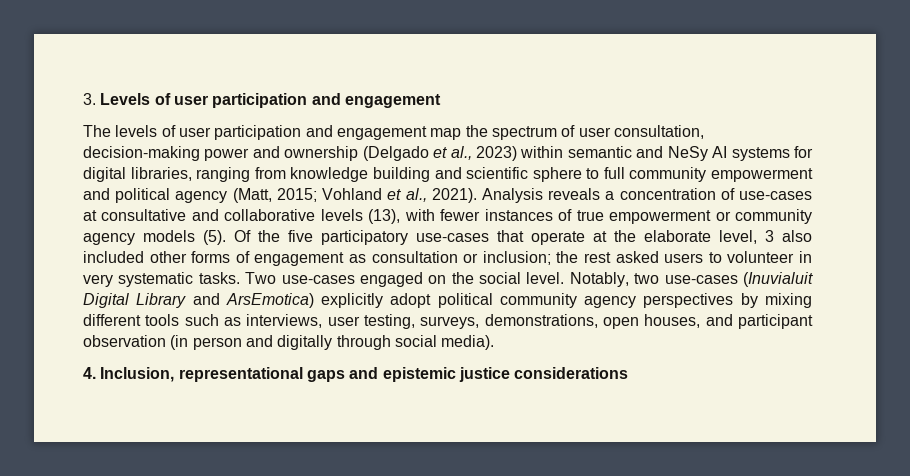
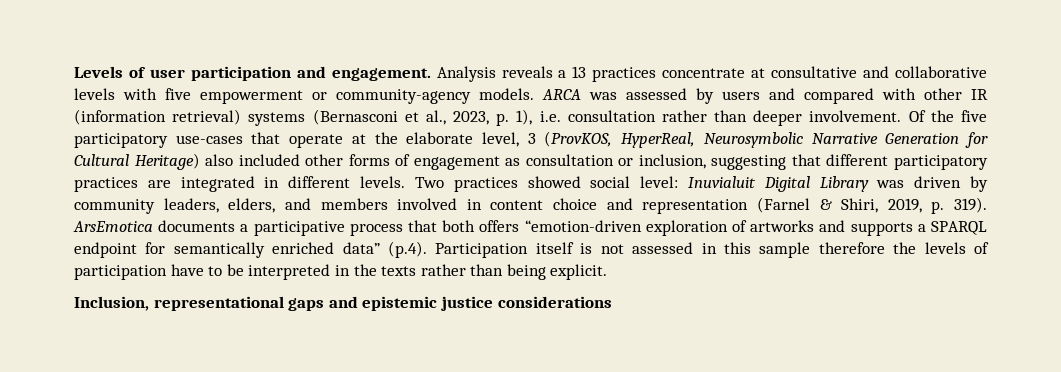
- 3. Levels of user participation and engagement
- The levels of user participation and engagement map the spectrum of user consultation, decision-making power and ownership (Delgado et al., 2023) within semantic and NeSy AI systems for digital libraries, ranging from knowledge building and scientific sphere to full community empowerment and political agency (Matt, 2015; Vohland et al., 2021). Analysis reveals a concentration of use-cases at consultative and collaborative levels (13), with fewer instances of true empowerment or community agency models (5).
+ Levels of user participation and engagement. Analysis reveals a 13 practices concentrate at consultative and collaborative levels with five empowerment or community-agency models. ARCA was assessed by users and compared with other IR (information retrieval) systems (Bernasconi et al., 2023, p. 1), i.e. consultation rather than deeper involvement.
- Of the five participatory use-cases that operate at the elaborate level, 3 also included other forms of engagement as consultation or inclusion; the rest asked users to volunteer in very systematic tasks. Two use-cases engaged on the social level. Notably, two use-cases (Inuvialuit Digital Library and ArsEmotica) explicitly adopt political community agency perspectives by mixing different tools such as interviews, user testing, surveys, demonstrations, open houses, and participant observation (in person and digitally through social media).
- 4. Inclusion, representational gaps and epistemic justice considerations
+ Of the five participatory use-cases that operate at the elaborate level, 3 (ProvKOS, HyperReal, Neurosymbolic Narrative Generation for Cultural Heritage) also included other forms of engagement as consultation or inclusion, suggesting that different participatory practices are integrated in different levels. Two practices showed social level: Inuvialuit Digital Library was driven by community leaders, elders, and members involved in content choice and representation (Farnel & Shiri, 2019, p. 319). ArsEmotica documents a participative process that both offers “emotion-driven exploration of artworks and supports a SPARQL endpoint for semantically enriched data” (p.4). Participation itself is not assessed in this sample therefore the levels of participation have to be interpreted in the texts rather than being explicit.
+ Inclusion, representational gaps and epistemic justice considerations

